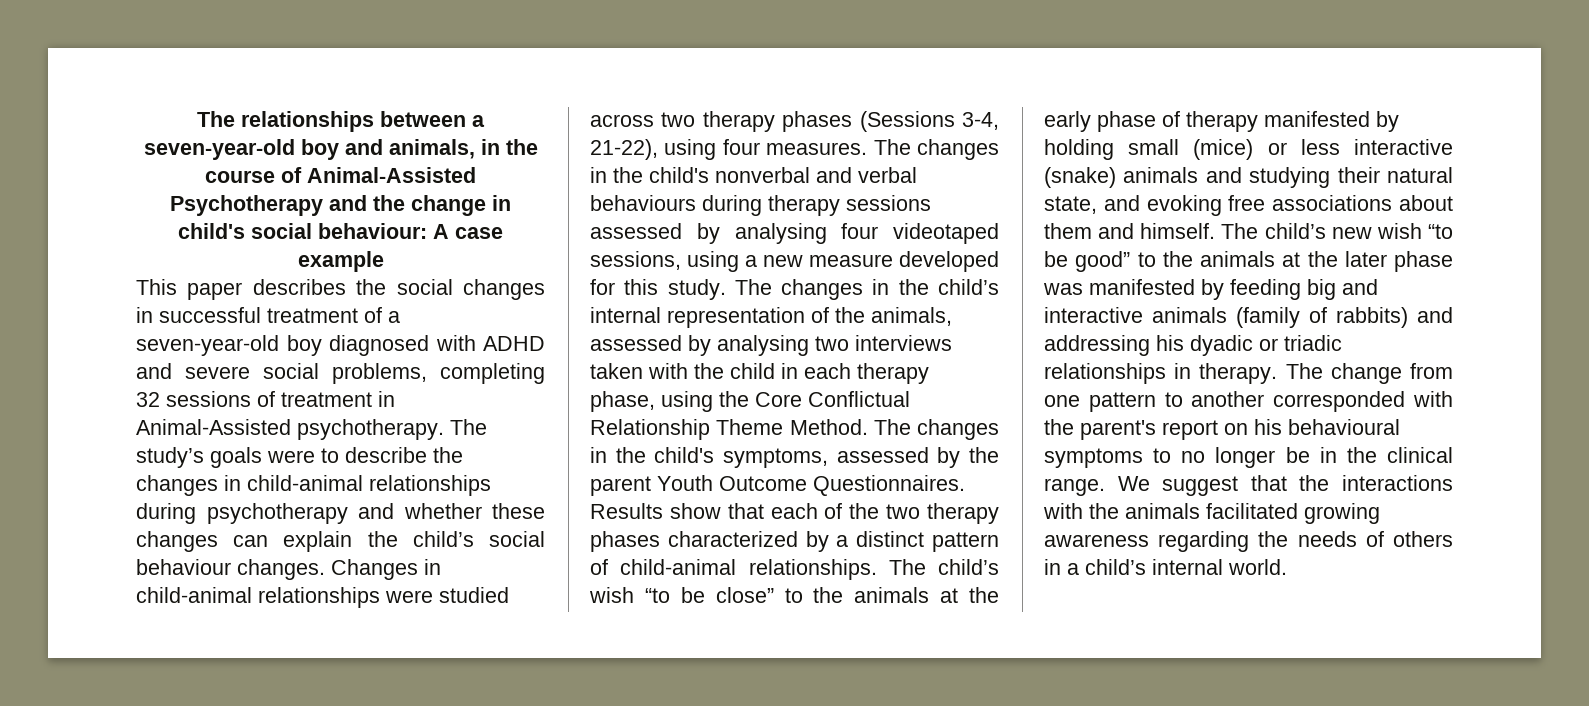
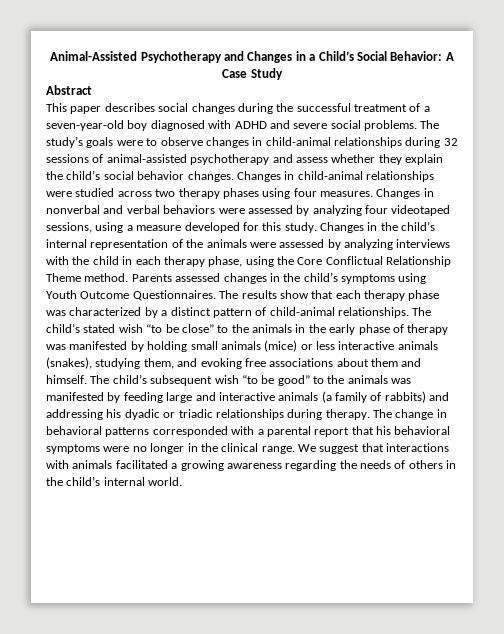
- The relationships between a seven-year-old boy and animals, in the course of Animal-Assisted Psychotherapy and the change in child's social behaviour: A case example
+ Animal-Assisted Psychotherapy and Changes in a Child’s Social Behavior: A Case Study
+ Abstract
- This paper describes the social changes in successful treatment of a seven-year-old boy diagnosed with ADHD and severe social problems, completing 32 sessions of treatment in Animal-Assisted psychotherapy.
+ This paper describes social changes during the successful treatment of a seven-year-old boy diagnosed with ADHD and severe social problems.
- The study’s goals were to describe the changes in child-animal relationships during psychotherapy and whether these changes can explain the child’s social behaviour changes.
+ The study’s goals were to observe changes in child-animal relationships during 32 sessions of animal-assisted psychotherapy and assess whether they explain the child’s social behavior changes.
- Changes in child-animal relationships were studied across two therapy phases (Sessions 3-4, 21-22), using four measures. The changes in the child's nonverbal and verbal behaviours during therapy sessions assessed by analysing four videotaped sessions, using a new measure developed for this study.
+ Changes in child-animal relationships were studied across two therapy phases using four measures. Changes in nonverbal and verbal behaviors were assessed by analyzing four videotaped sessions, using a measure developed for this study.
- The changes in the child’s internal representation of the animals, assessed by analysing two interviews taken with the child in each therapy phase, using the Core Conflictual Relationship Theme Method. The changes in the child's symptoms, assessed by the parent Youth Outcome Questionnaires.
+ Changes in the child’s internal representation of the animals were assessed by analyzing interviews with the child in each therapy phase, using the Core Conflictual Relationship Theme method. Parents assessed changes in the child’s symptoms using Youth Outcome Questionnaires.
- Results show that each of the two therapy phases characterized by a distinct pattern of child-animal relationships.
+ The results show that each therapy phase was characterized by a distinct pattern of child-animal relationships.
- The child’s wish “to be close” to the animals at the early phase of therapy manifested by holding small (mice) or less interactive (snake) animals and studying their natural state, and evoking free associations about them and himself.
+ The child’s stated wish “to be close” to the animals in the early phase of therapy was manifested by holding small animals (mice) or less interactive animals (snakes), studying them, and evoking free associations about them and himself.
- The child’s new wish “to be good” to the animals at the later phase was manifested by feeding big and interactive animals (family of rabbits) and addressing his dyadic or triadic relationships in therapy.
+ The child’s subsequent wish “to be good” to the animals was manifested by feeding large and interactive animals (a family of rabbits) and addressing his dyadic or triadic relationships during therapy.
- The change from one pattern to another corresponded with the parent's report on his behavioural symptoms to no longer be in the clinical range.
+ The change in behavioral patterns corresponded with a parental report that his behavioral symptoms were no longer in the clinical range.
- We suggest that the interactions with the animals facilitated growing awareness regarding the needs of others in a child’s internal world.
+ We suggest that interactions with animals facilitated a growing awareness regarding the needs of others in the child’s internal world.

